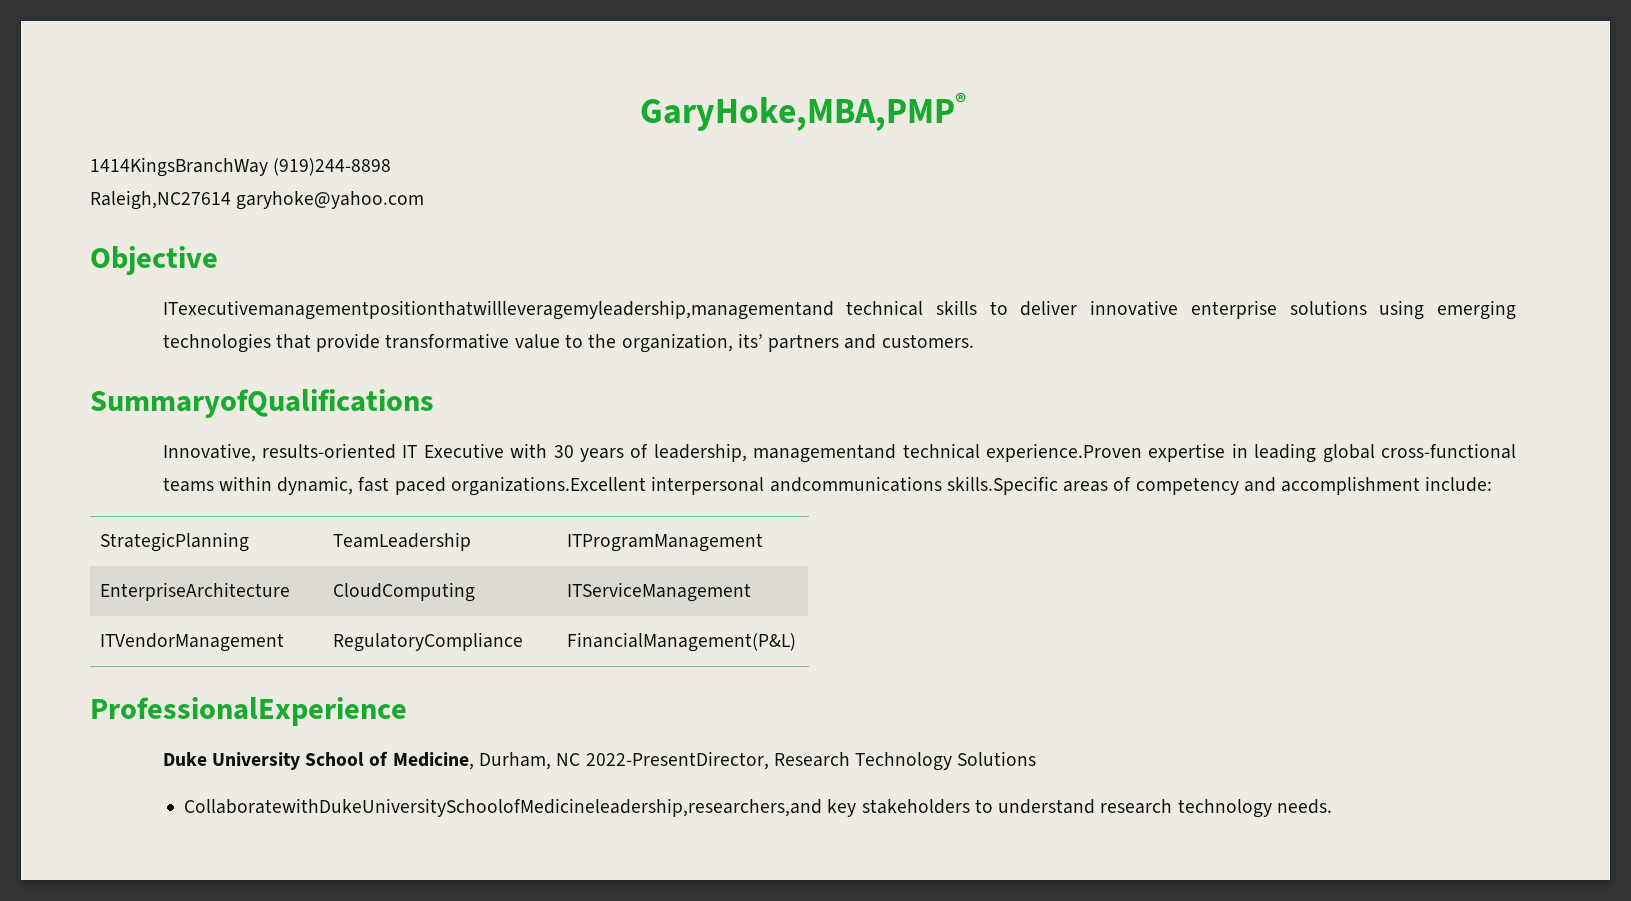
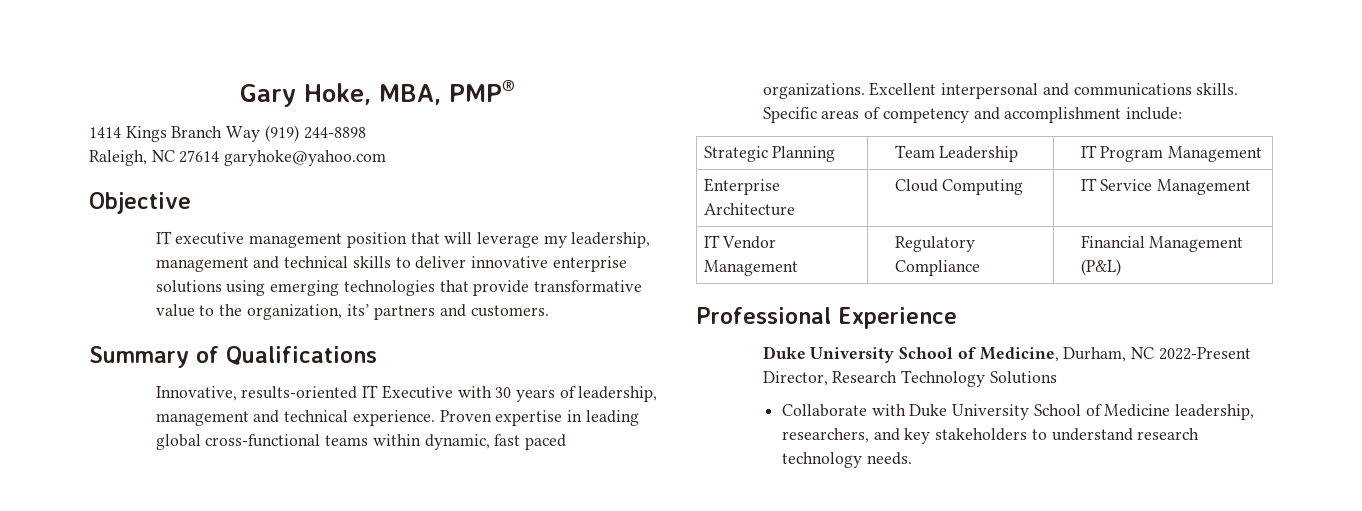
- GaryHoke,MBA,PMP®
- 1414KingsBranchWay (919)244-8898
- Raleigh,NC27614 garyhoke@yahoo.com
+ Gary Hoke, MBA, PMP®
+ 1414 Kings Branch Way (919) 244-8898
+ Raleigh, NC 27614 garyhoke@yahoo.com
  Objective
- ITexecutivemanagementpositionthatwillleveragemyleadership,managementand technical skills to deliver innovative enterprise solutions using emerging technologies that provide transformative value to the organization, its’ partners and customers.
+ IT executive management position that will leverage my leadership, management and technical skills to deliver innovative enterprise solutions using emerging technologies that provide transformative value to the organization, its’ partners and customers.
- SummaryofQualifications
+ Summary of Qualifications
- Innovative, results-oriented IT Executive with 30 years of leadership, managementand technical experience.Proven expertise in leading global cross-functional teams within dynamic, fast paced organizations.Excellent interpersonal andcommunications skills.Specific areas of competency and accomplishment include:
+ Innovative, results-oriented IT Executive with 30 years of leadership, management and technical experience. Proven expertise in leading global cross-functional teams within dynamic, fast paced organizations. Excellent interpersonal and communications skills. Specific areas of competency and accomplishment include:
- StrategicPlanning | TeamLeadership | ITProgramManagement
- EnterpriseArchitecture | CloudComputing | ITServiceManagement
- ITVendorManagement | RegulatoryCompliance | FinancialManagement(P&L)
- ProfessionalExperience
+ Strategic Planning | Team Leadership | IT Program Management
+ Enterprise Architecture | Cloud Computing | IT Service Management
+ IT Vendor Management | Regulatory Compliance | Financial Management (P&L)
+ Professional Experience
- Duke University School of Medicine, Durham, NC 2022-PresentDirector, Research Technology Solutions
+ Duke University School of Medicine, Durham, NC 2022-Present Director, Research Technology Solutions
- CollaboratewithDukeUniversitySchoolofMedicineleadership,researchers,and key stakeholders to understand research technology needs.
+ Collaborate with Duke University School of Medicine leadership, researchers, and key stakeholders to understand research technology needs.

